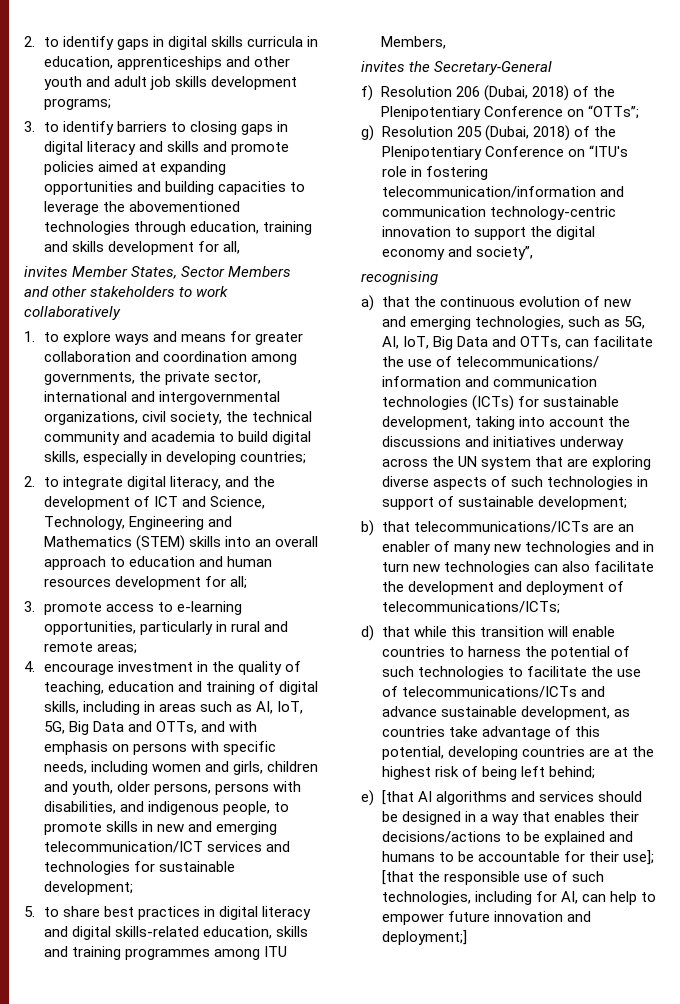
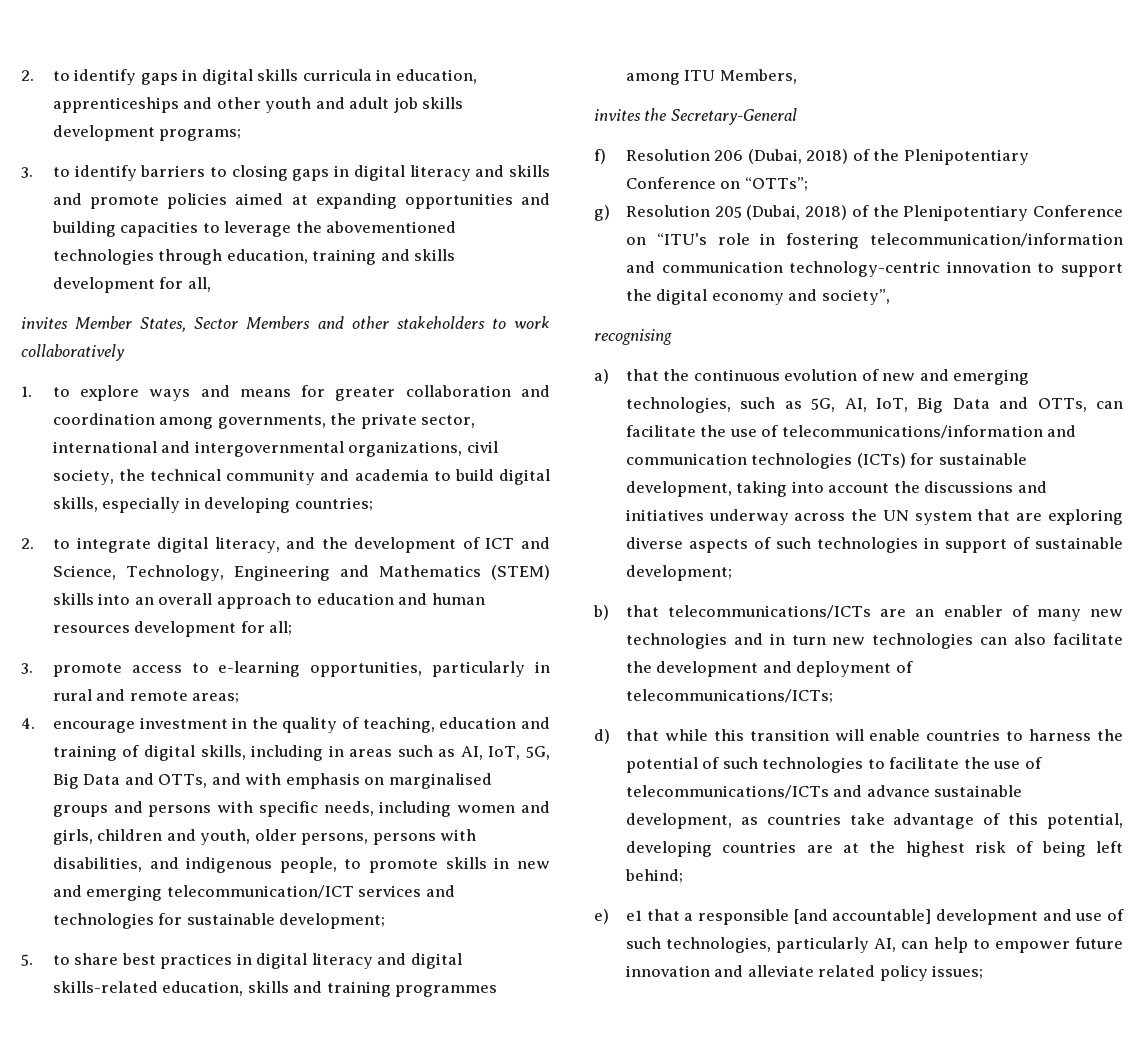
- 4. encourage investment in the quality of teaching, education and training of digital skills, including in areas such as AI, IoT, 5G, Big Data and OTTs, and with emphasis on persons with specific needs, including women and girls, children and youth, older persons, persons with disabilities, and indigenous people, to promote skills in new and emerging telecommunication/ICT services and technologies for sustainable development;
+ 4. encourage investment in the quality of teaching, education and training of digital skills, including in areas such as AI, IoT, 5G, Big Data and OTTs, and with emphasis on marginalised groups and persons with specific needs, including women and girls, children and youth, older persons, persons with disabilities, and indigenous people, to promote skills in new and emerging telecommunication/ICT services and technologies for sustainable development;
- a) that the continuous evolution of new and emerging technologies, such as 5G, AI, IoT, Big Data and OTTs, can facilitate the use of telecommunications/ information and communication technologies (ICTs) for sustainable development, taking into account the discussions and initiatives underway across the UN system that are exploring diverse aspects of such technologies in support of sustainable development;
+ a) that the continuous evolution of new and emerging technologies, such as 5G, AI, IoT, Big Data and OTTs, can facilitate the use of telecommunications/information and communication technologies (ICTs) for sustainable development, taking into account the discussions and initiatives underway across the UN system that are exploring diverse aspects of such technologies in support of sustainable development;
- e) [that AI algorithms and services should be designed in a way that enables their decisions/actions to be explained and humans to be accountable for their use]; [that the responsible use of such technologies, including for AI, can help to empower future innovation and deployment;]
+ e) e1 that a responsible [and accountable] development and use of such technologies, particularly AI, can help to empower future innovation and alleviate related policy issues;

